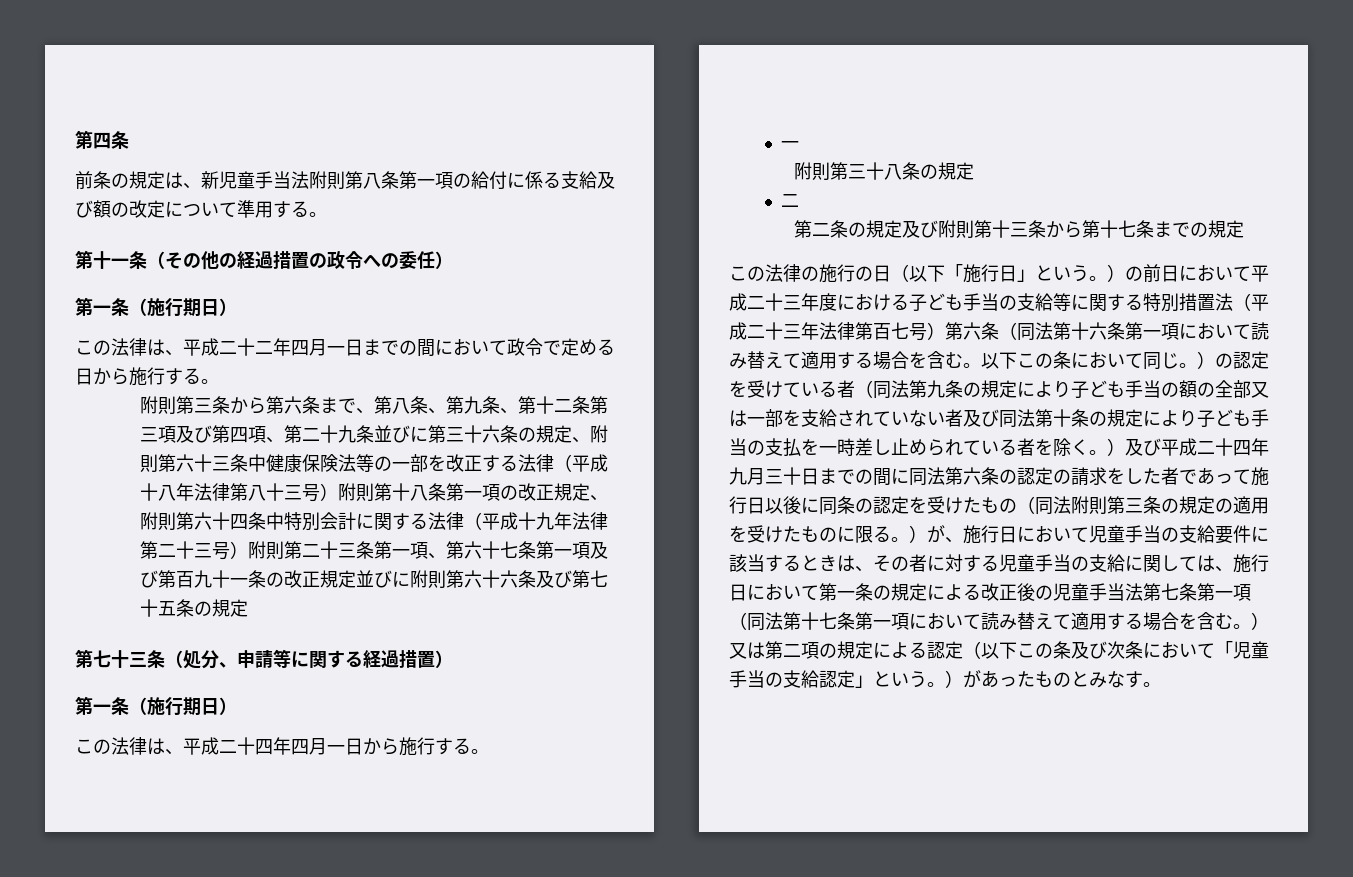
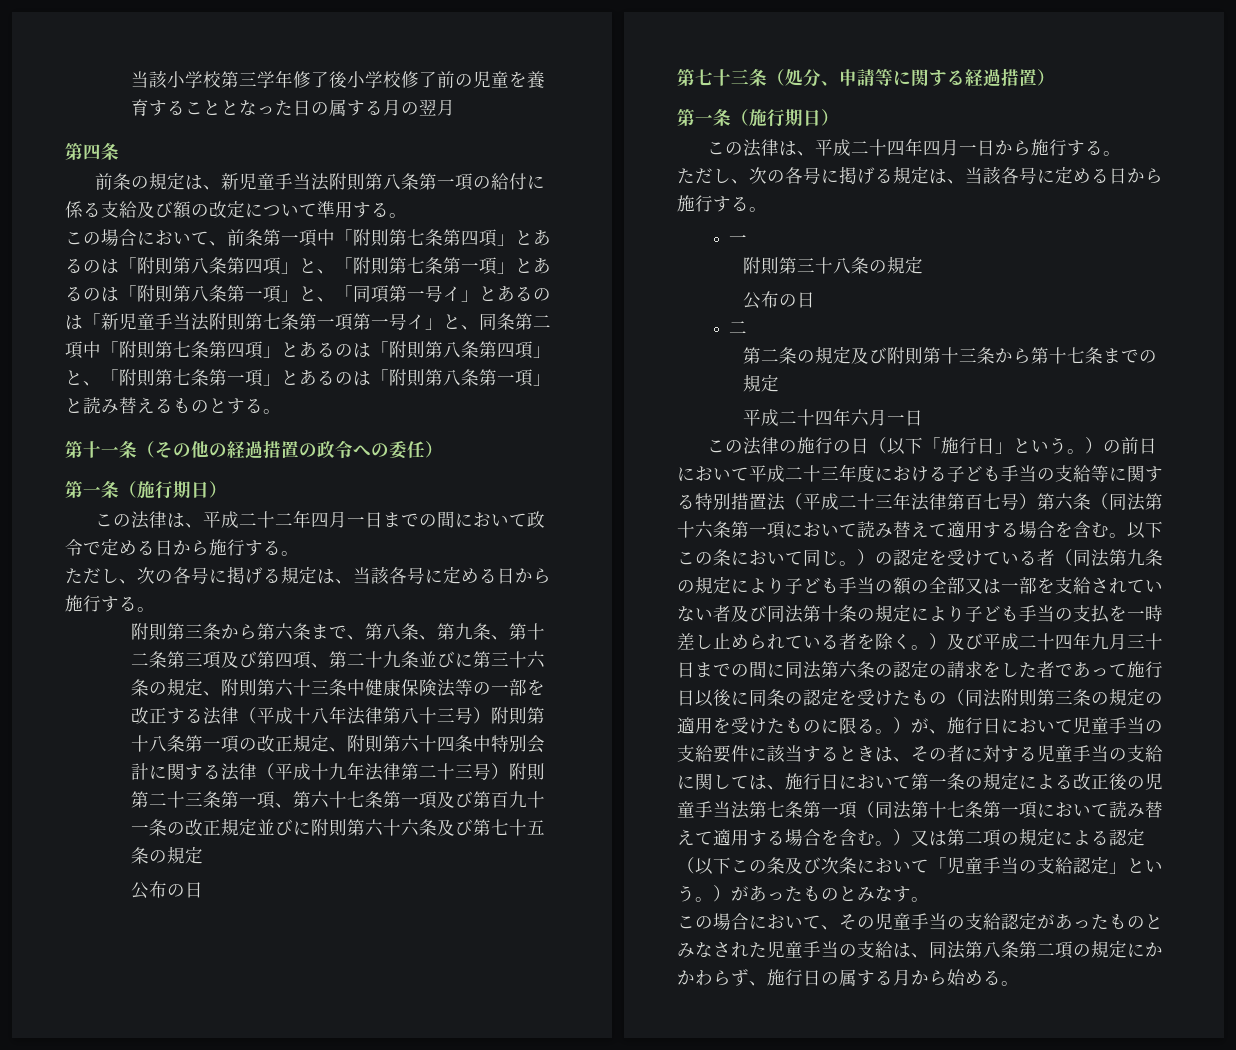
+ 当該小学校第三学年修了後小学校修了前の児童を養育することとなった日の属する月の翌月
+ この場合において、前条第一項中「附則第七条第四項」とあるのは「附則第八条第四項」と、「附則第七条第一項」とあるのは「附則第八条第一項」と、「同項第一号イ」とあるのは「新児童手当法附則第七条第一項第一号イ」と、同条第二項中「附則第七条第四項」とあるのは「附則第八条第四項」と、「附則第七条第一項」とあるのは「附則第八条第一項」と読み替えるものとする。
  この法律は、平成二十二年四月一日までの間において政令で定める日から施行する。
+ ただし、次の各号に掲げる規定は、当該各号に定める日から施行する。
  附則第三条から第六条まで、第八条、第九条、第十二条第三項及び第四項、第二十九条並びに第三十六条の規定、附則第六十三条中健康保険法等の一部を改正する法律（平成十八年法律第八十三号）附則第十八条第一項の改正規定、附則第六十四条中特別会計に関する法律（平成十九年法律第二十三号）附則第二十三条第一項、第六十七条第一項及び第百九十一条の改正規定並びに附則第六十六条及び第七十五条の規定
+ 公布の日
  この法律は、平成二十四年四月一日から施行する。
+ ただし、次の各号に掲げる規定は、当該各号に定める日から施行する。
  附則第三十八条の規定
+ 公布の日
+ 平成二十四年六月一日
+ この場合において、その児童手当の支給認定があったものとみなされた児童手当の支給は、同法第八条第二項の規定にかかわらず、施行日の属する月から始める。

